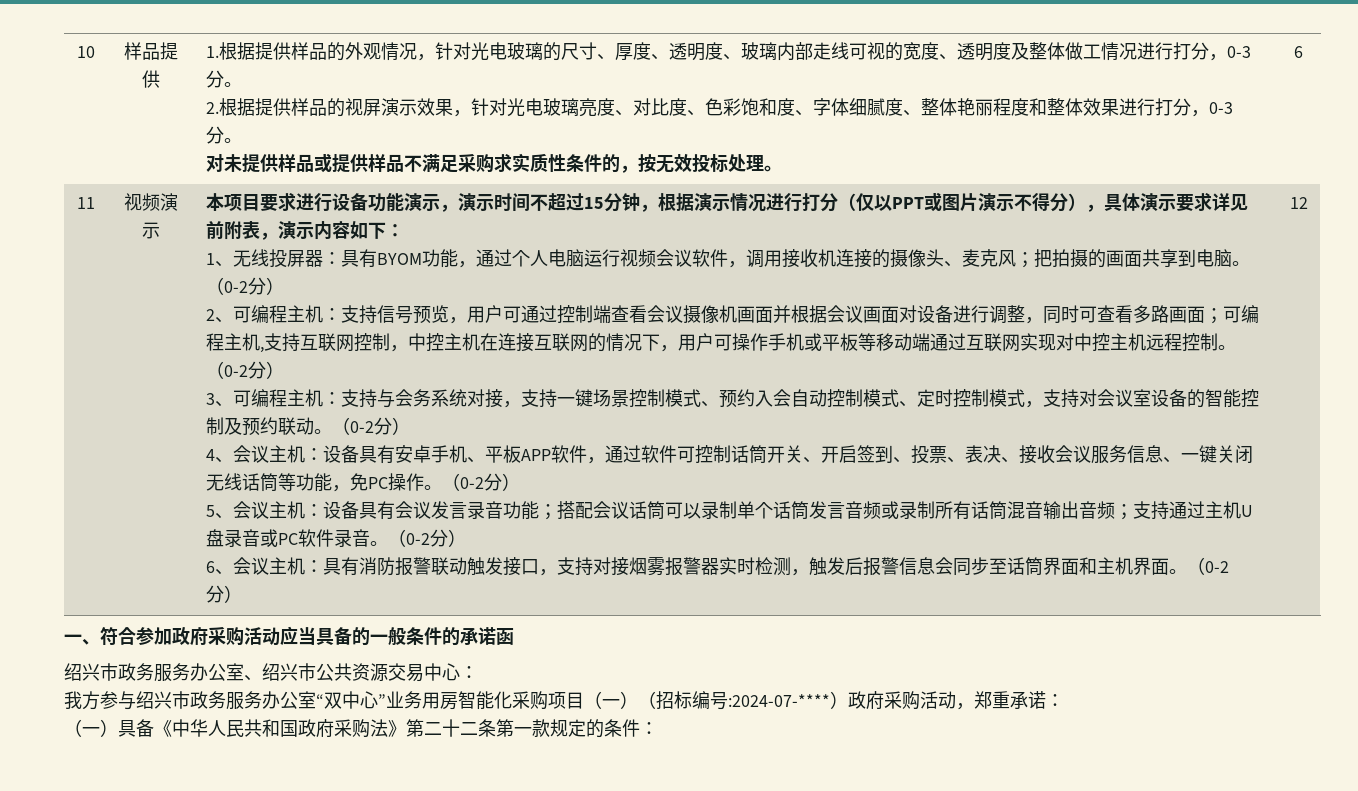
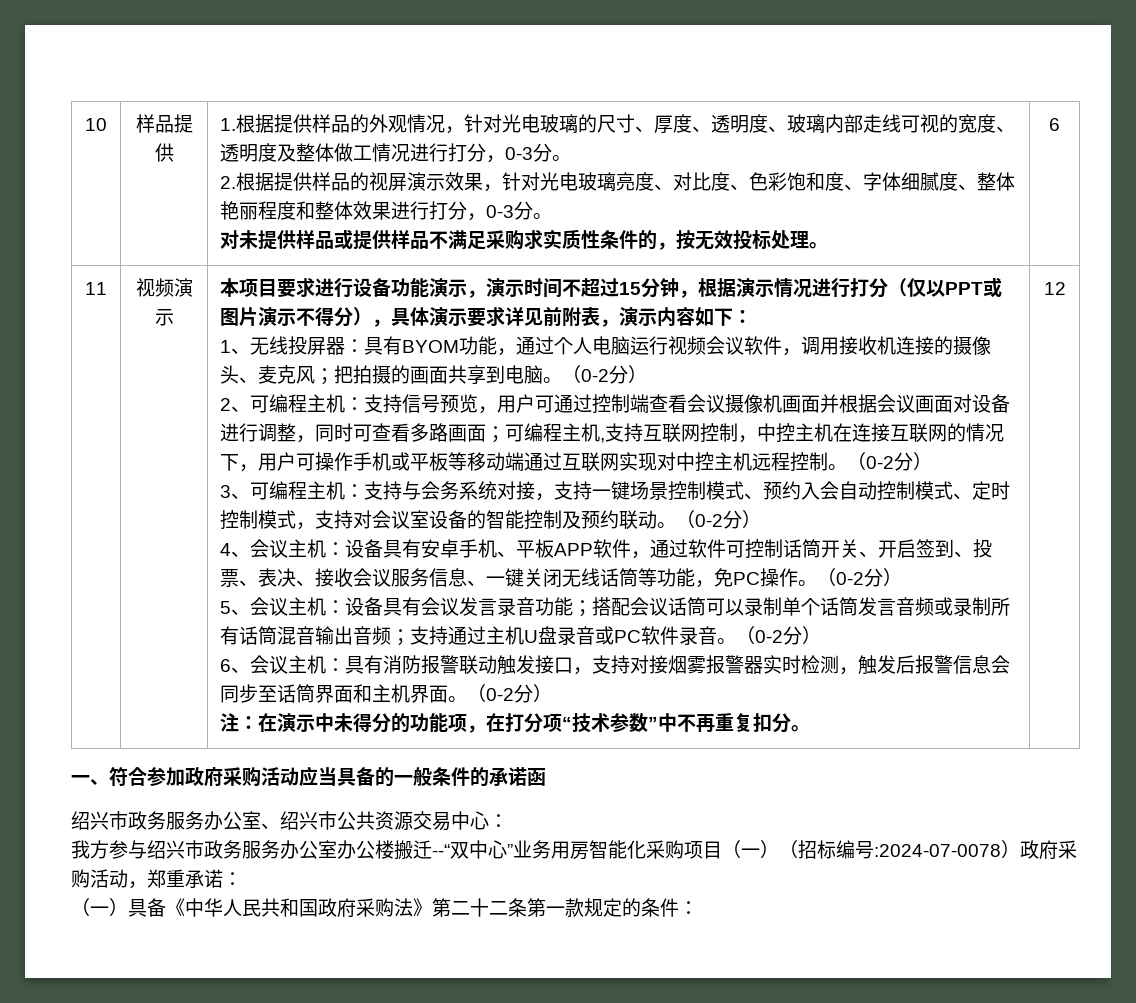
+ 注：在演示中未得分的功能项，在打分项“技术参数”中不再重复扣分。
- 我方参与绍兴市政务服务办公室“双中心”业务用房智能化采购项目（一）（招标编号:2024-07-****）政府采购活动，郑重承诺：
+ 我方参与绍兴市政务服务办公室办公楼搬迁--“双中心”业务用房智能化采购项目（一）（招标编号:2024-07-0078）政府采购活动，郑重承诺：

